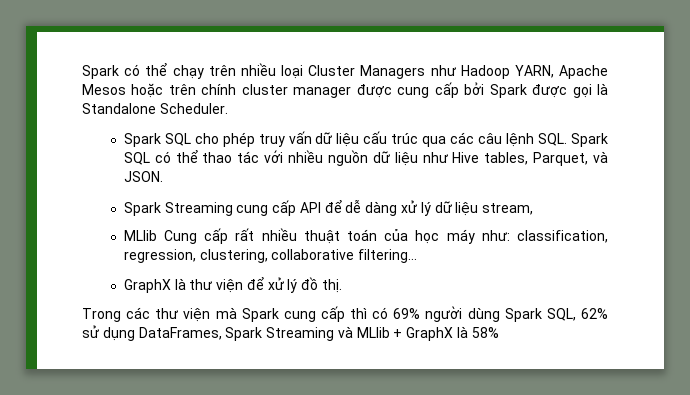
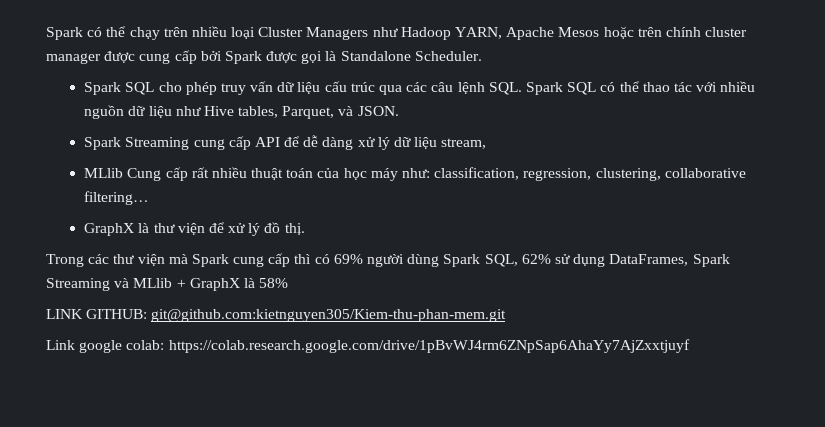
+ LINK GITHUB: git@github.com:kietnguyen305/Kiem-thu-phan-mem.git
+ Link google colab: https://colab.research.google.com/drive/1pBvWJ4rm6ZNpSap6AhaYy7AjZxxtjuyf

